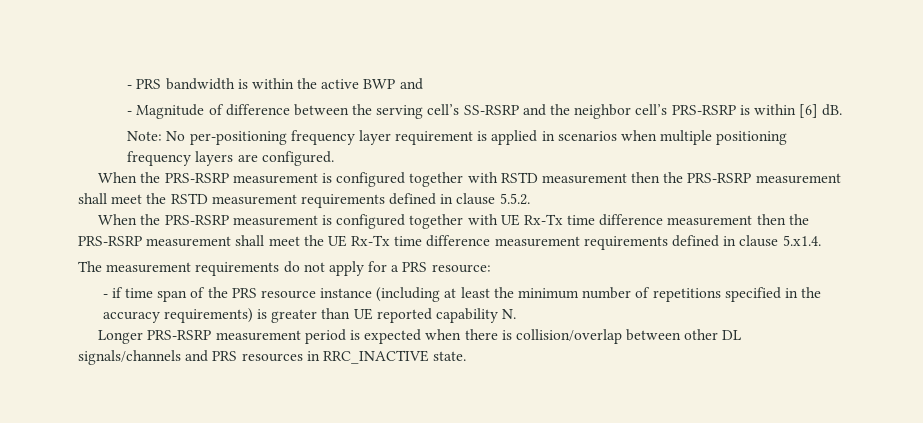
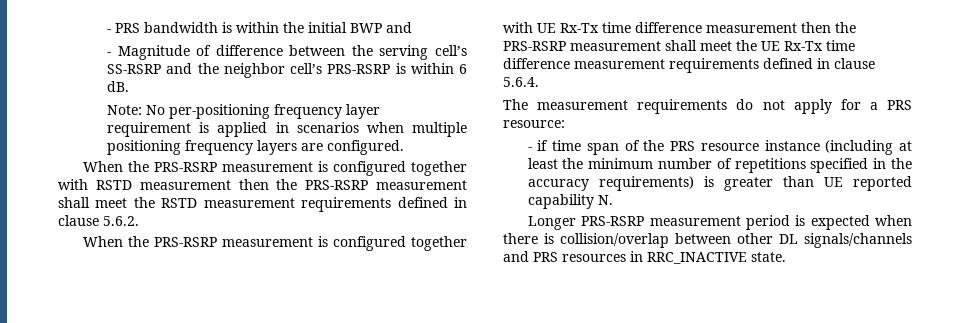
- - PRS bandwidth is within the active BWP and
+ - PRS bandwidth is within the initial BWP and
- - Magnitude of difference between the serving cell’s SS-RSRP and the neighbor cell’s PRS-RSRP is within [6] dB.
+ - Magnitude of difference between the serving cell’s SS-RSRP and the neighbor cell’s PRS-RSRP is within 6 dB.
- When the PRS-RSRP measurement is configured together with RSTD measurement then the PRS-RSRP measurement shall meet the RSTD measurement requirements defined in clause 5.5.2.
+ When the PRS-RSRP measurement is configured together with RSTD measurement then the PRS-RSRP measurement shall meet the RSTD measurement requirements defined in clause 5.6.2.
- When the PRS-RSRP measurement is configured together with UE Rx-Tx time difference measurement then the PRS-RSRP measurement shall meet the UE Rx-Tx time difference measurement requirements defined in clause 5.x1.4.
+ When the PRS-RSRP measurement is configured together with UE Rx-Tx time difference measurement then the PRS-RSRP measurement shall meet the UE Rx-Tx time difference measurement requirements defined in clause 5.6.4.

